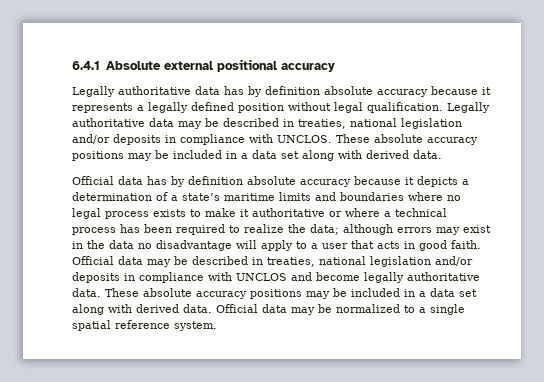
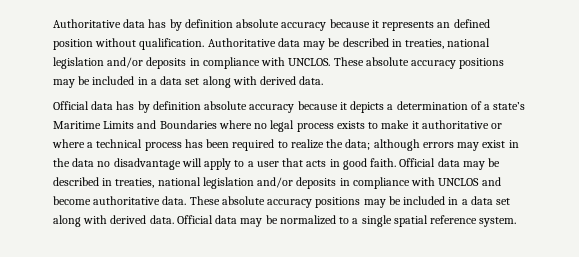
- 6.4.1 Absolute external positional accuracy
- Legally authoritative data has by definition absolute accuracy because it represents a legally defined position without legal qualification. Legally authoritative data may be described in treaties, national legislation and/or deposits in compliance with UNCLOS.
+ Authoritative data has by definition absolute accuracy because it represents an defined position without qualification. Authoritative data may be described in treaties, national legislation and/or deposits in compliance with UNCLOS.
- Official data has by definition absolute accuracy because it depicts a determination of a state’s maritime limits and boundaries where no legal process exists to make it authoritative or where a technical process has been required to realize the data; although errors may exist in the data no disadvantage will apply to a user that acts in good faith.
+ Official data has by definition absolute accuracy because it depicts a determination of a state’s Maritime Limits and Boundaries where no legal process exists to make it authoritative or where a technical process has been required to realize the data; although errors may exist in the data no disadvantage will apply to a user that acts in good faith.
- Official data may be described in treaties, national legislation and/or deposits in compliance with UNCLOS and become legally authoritative data.
+ Official data may be described in treaties, national legislation and/or deposits in compliance with UNCLOS and become authoritative data.

